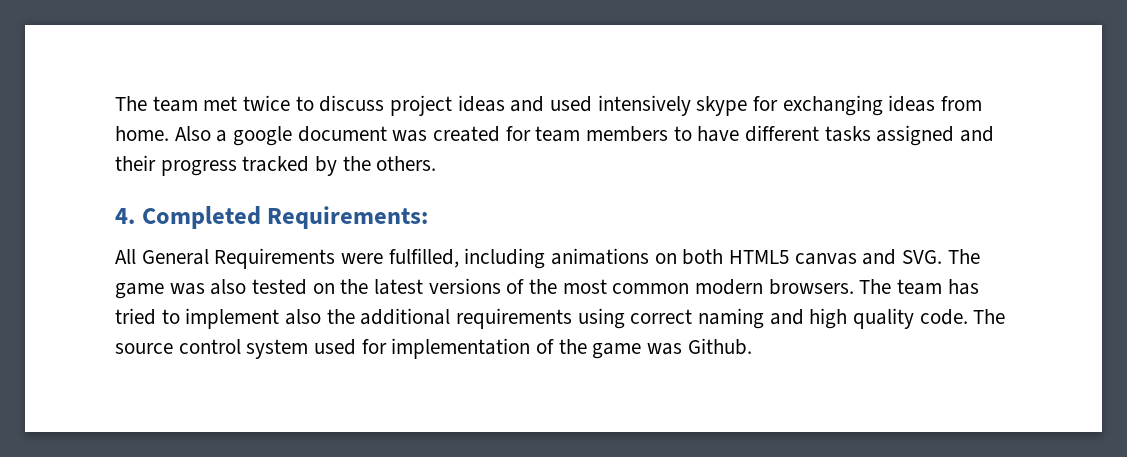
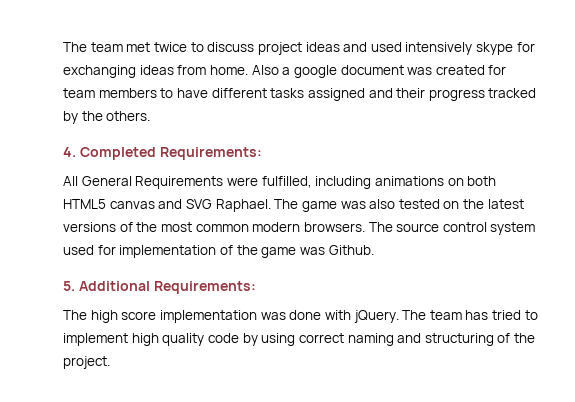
- All General Requirements were fulfilled, including animations on both HTML5 canvas and SVG. The game was also tested on the latest versions of the most common modern browsers.
+ All General Requirements were fulfilled, including animations on both HTML5 canvas and SVG Raphael. The game was also tested on the latest versions of the most common modern browsers.
- The team has tried to implement also the additional requirements using correct naming and high quality code. The source control system used for implementation of the game was Github.
+ The source control system used for implementation of the game was Github.
+ 5. Additional Requirements:
+ The high score implementation was done with jQuery. The team has tried to implement high quality code by using correct naming and structuring of the project.

